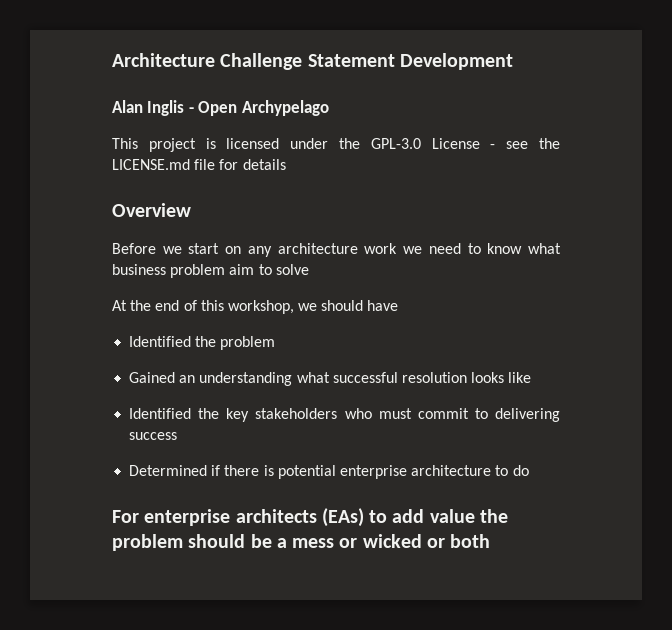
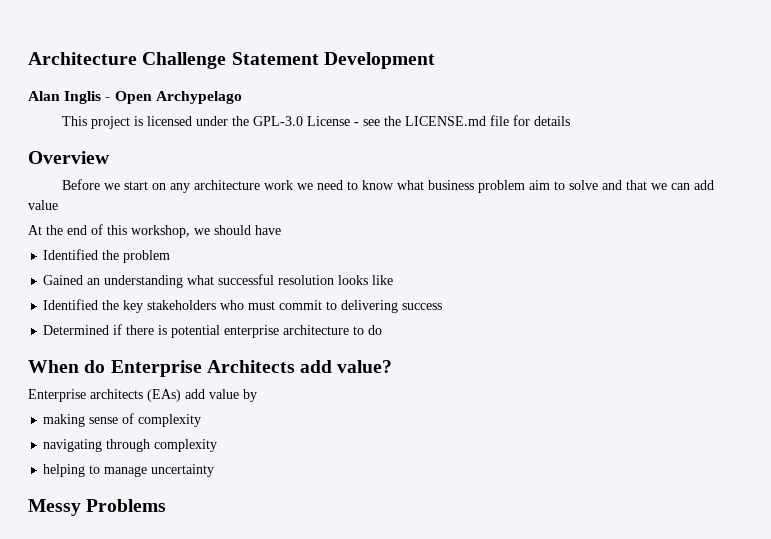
- Before we start on any architecture work we need to know what business problem aim to solve
+ Before we start on any architecture work we need to know what business problem aim to solve and that we can add value
- For enterprise architects (EAs) to add value the problem should be a mess or wicked or both
+ When do Enterprise Architects add value?
+ Enterprise architects (EAs) add value by
+ making sense of complexity
+ navigating through complexity
+ helping to manage uncertainty
+ Messy Problems

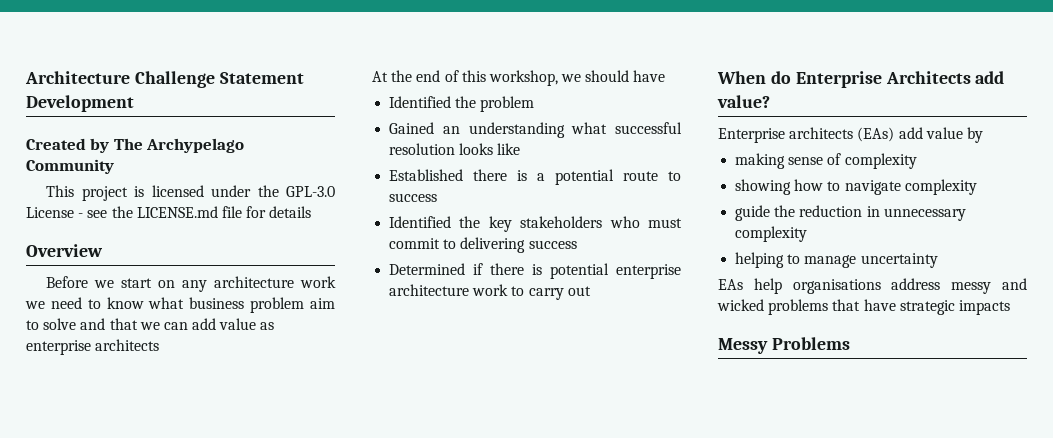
- Alan Inglis - Open Archypelago
+ Created by The Archypelago Community
- Before we start on any architecture work we need to know what business problem aim to solve and that we can add value
+ Before we start on any architecture work we need to know what business problem aim to solve and that we can add value as enterprise architects
+ Established there is a potential route to success
- Determined if there is potential enterprise architecture to do
+ Determined if there is potential enterprise architecture work to carry out
- navigating through complexity
+ showing how to navigate complexity
+ guide the reduction in unnecessary complexity
+ EAs help organisations address messy and wicked problems that have strategic impacts

